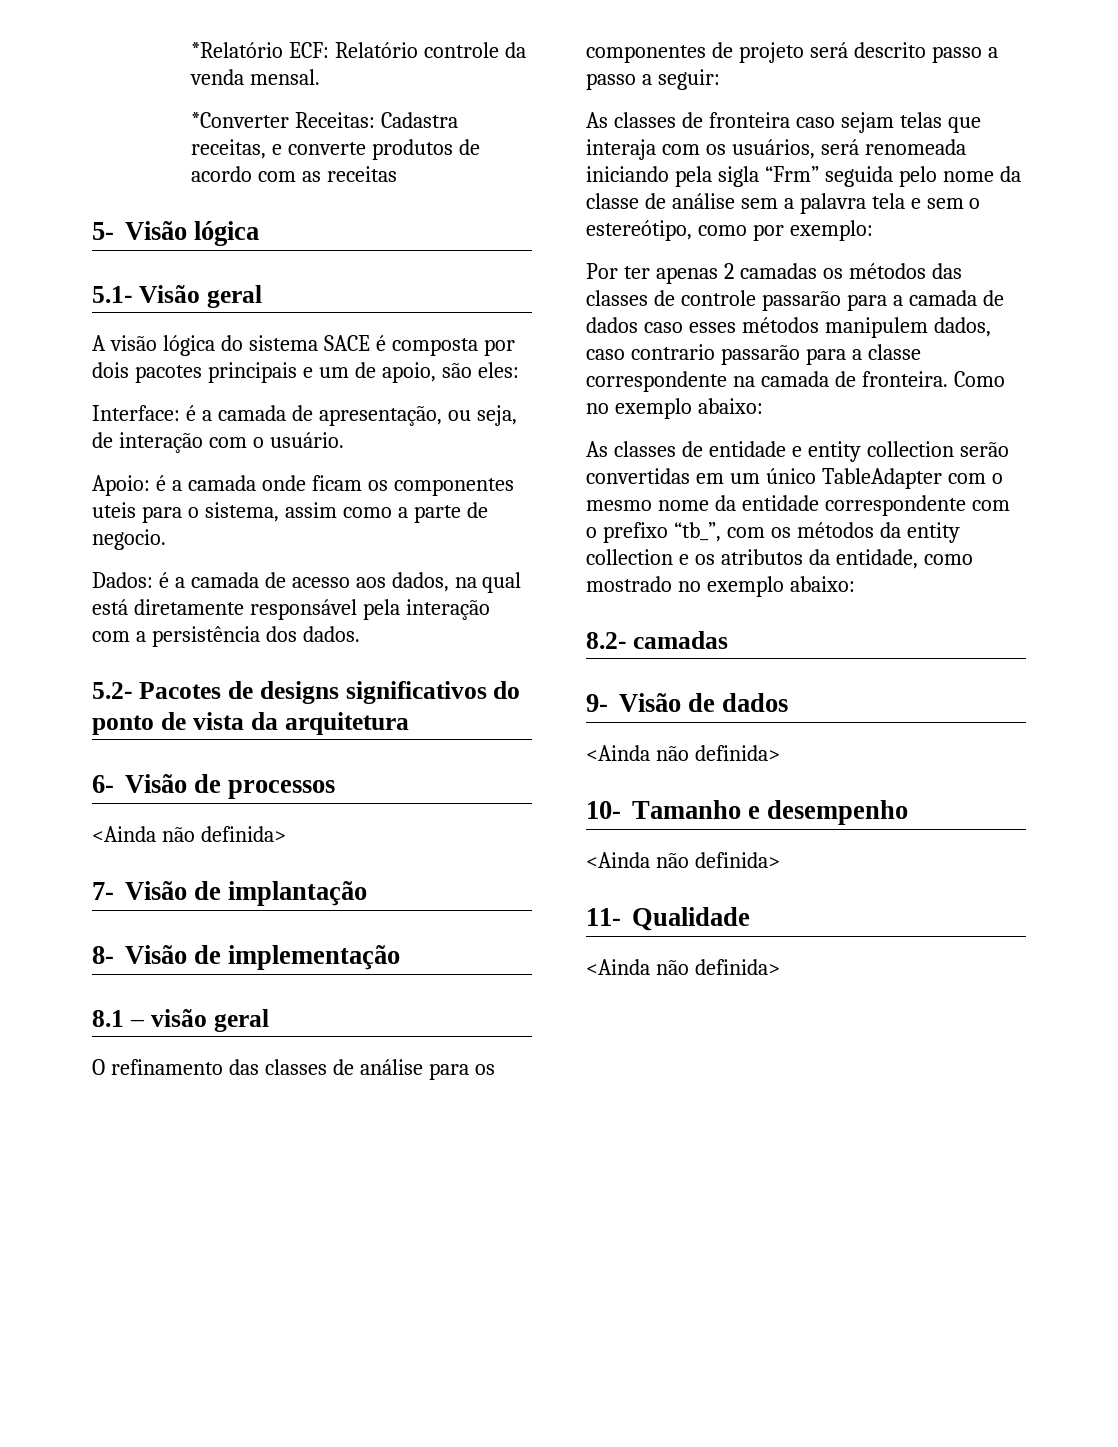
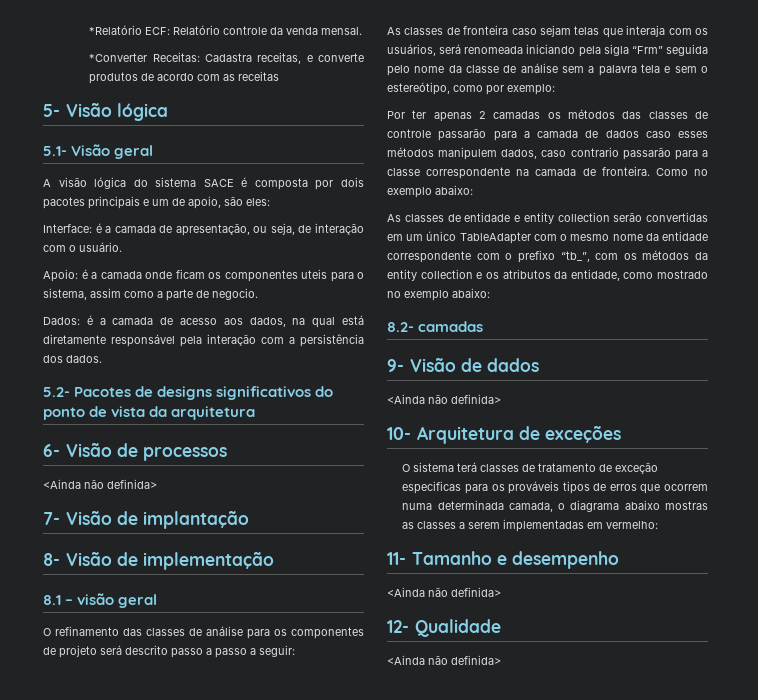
- 10- Tamanho e desempenho
+ 10- Arquitetura de exceções
+ O sistema terá classes de tratamento de exceção especificas para os prováveis tipos de erros que ocorrem numa determinada camada, o diagrama abaixo mostras as classes a serem implementadas em vermelho:
+ 11- Tamanho e desempenho
- 11- Qualidade
+ 12- Qualidade

